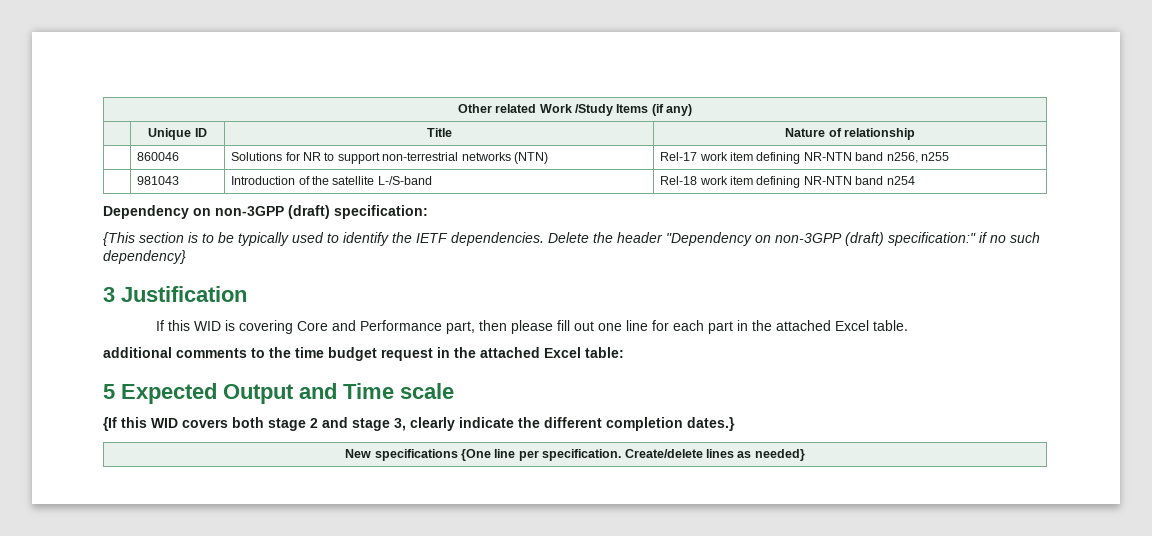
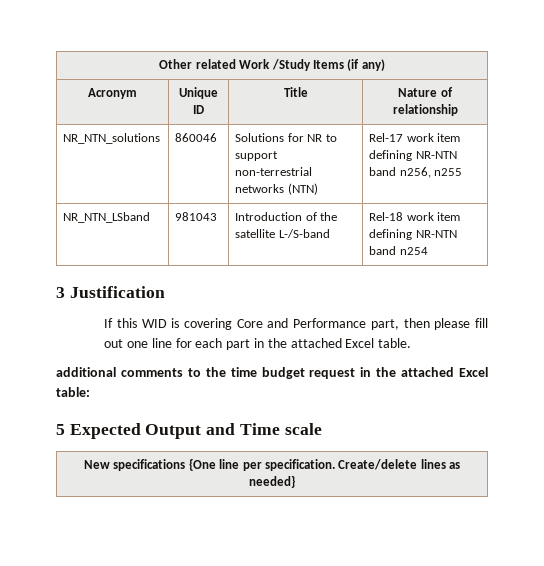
- | Unique ID | Title | Nature of relationship
+ Acronym | Unique ID | Title | Nature of relationship
- | 860046 | Solutions for NR to support non-terrestrial networks (NTN) | Rel-17 work item defining NR-NTN band n256, n255
+ NR_NTN_solutions | 860046 | Solutions for NR to support non-terrestrial networks (NTN) | Rel-17 work item defining NR-NTN band n256, n255
- | 981043 | Introduction of the satellite L-/S-band | Rel-18 work item defining NR-NTN band n254
+ NR_NTN_LSband | 981043 | Introduction of the satellite L-/S-band | Rel-18 work item defining NR-NTN band n254
- Dependency on non-3GPP (draft) specification:
- {This section is to be typically used to identify the IETF dependencies. Delete the header "Dependency on non-3GPP (draft) specification:" if no such dependency}
- {If this WID covers both stage 2 and stage 3, clearly indicate the different completion dates.}

